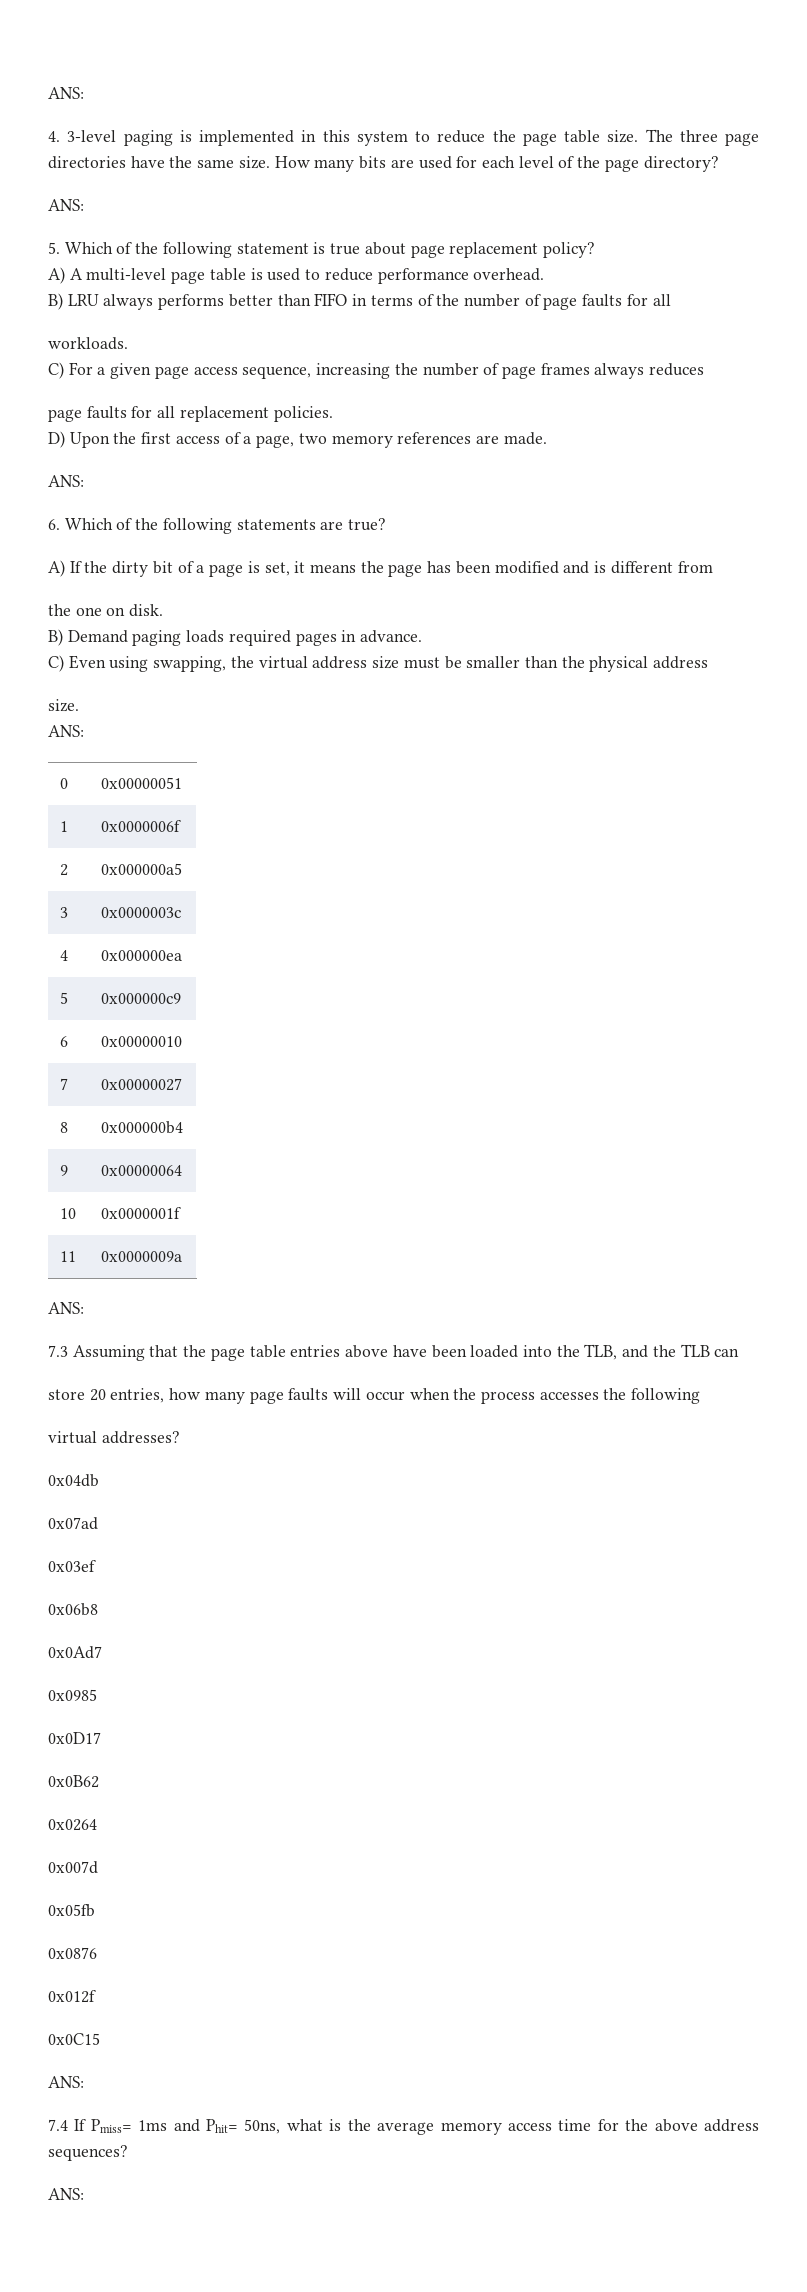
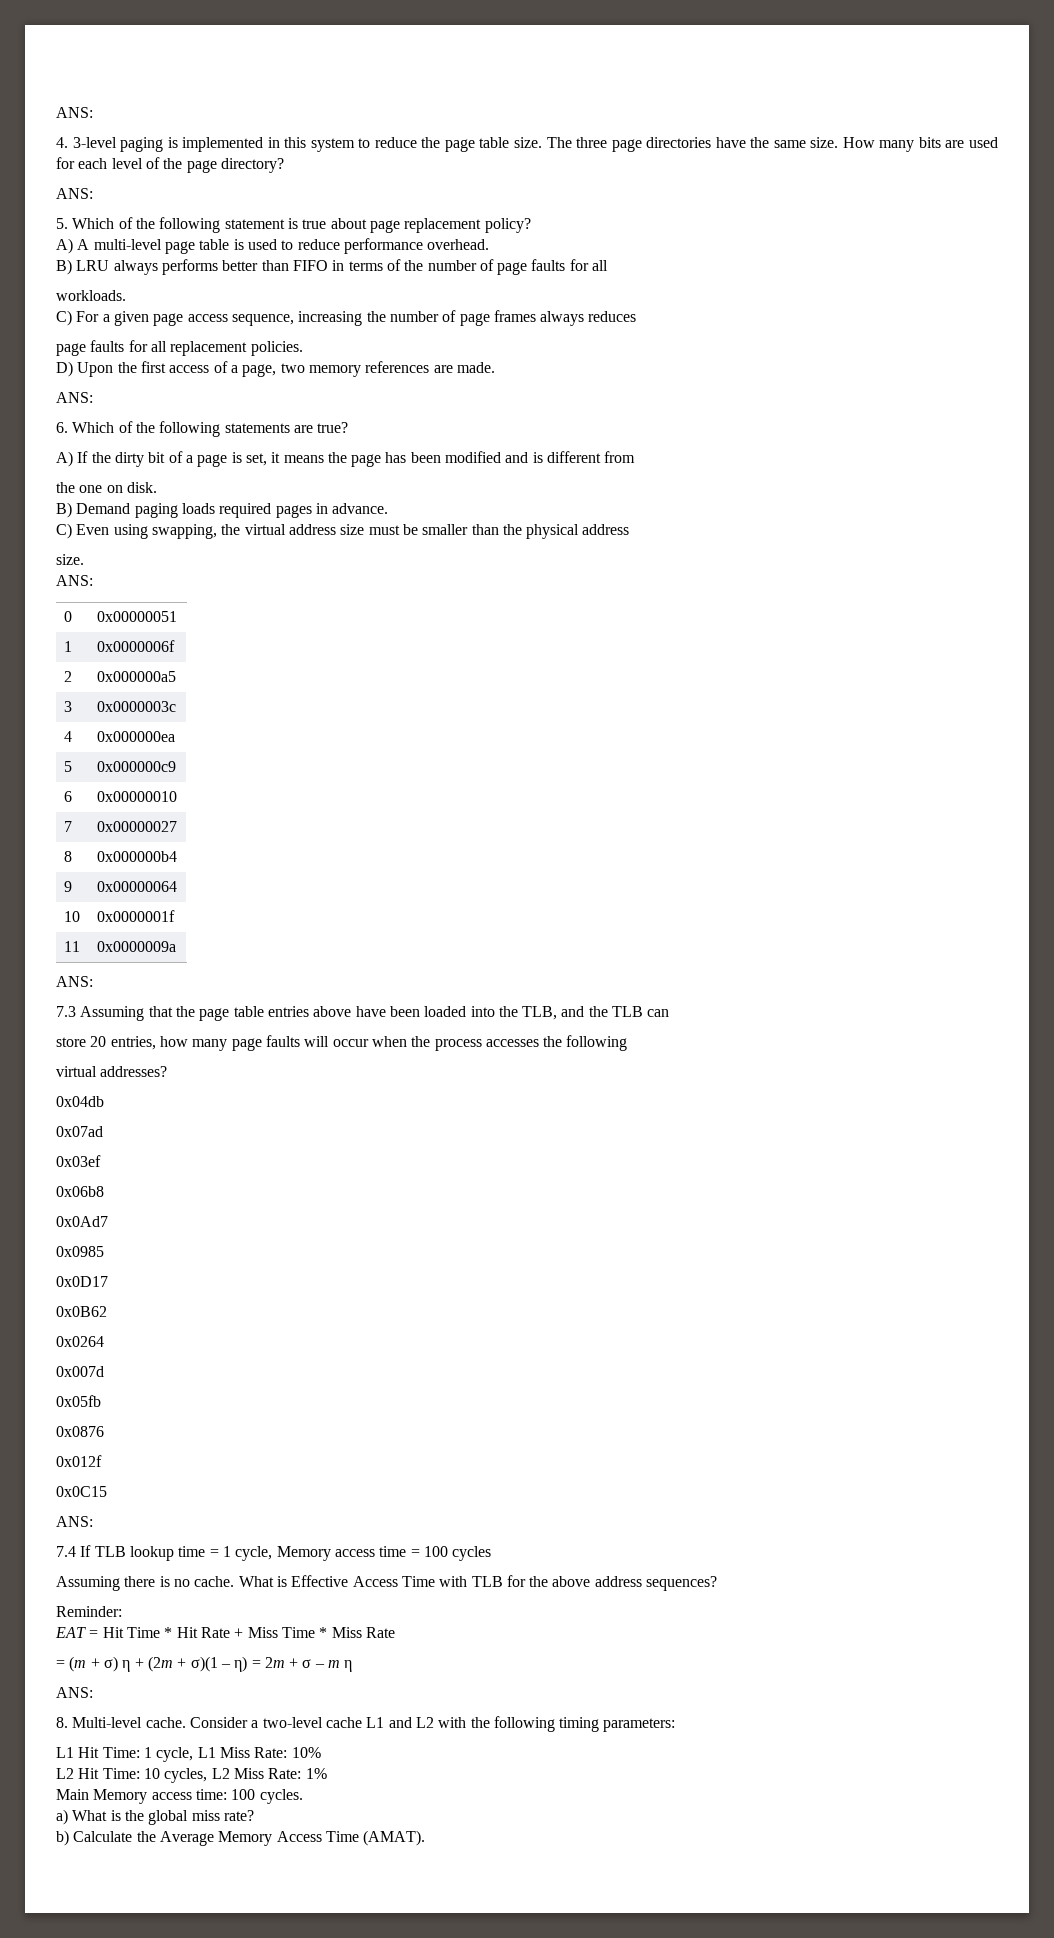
- 7.4 If Pmiss= 1ms and Phit= 50ns, what is the average memory access time for the above address sequences?
+ 7.4 If TLB lookup time = 1 cycle, Memory access time = 100 cycles
+ Assuming there is no cache. What is Effective Access Time with TLB for the above address sequences?
+ Reminder:
+ EAT = Hit Time * Hit Rate + Miss Time * Miss Rate
+ = (m + σ) η + (2m + σ)(1 – η) = 2m + σ – m η
  ANS:
+ 8. Multi-level cache. Consider a two-level cache L1 and L2 with the following timing parameters:
+ L1 Hit Time: 1 cycle, L1 Miss Rate: 10%
+ L2 Hit Time: 10 cycles, L2 Miss Rate: 1%
+ Main Memory access time: 100 cycles.
+ a) What is the global miss rate?
+ b) Calculate the Average Memory Access Time (AMAT).

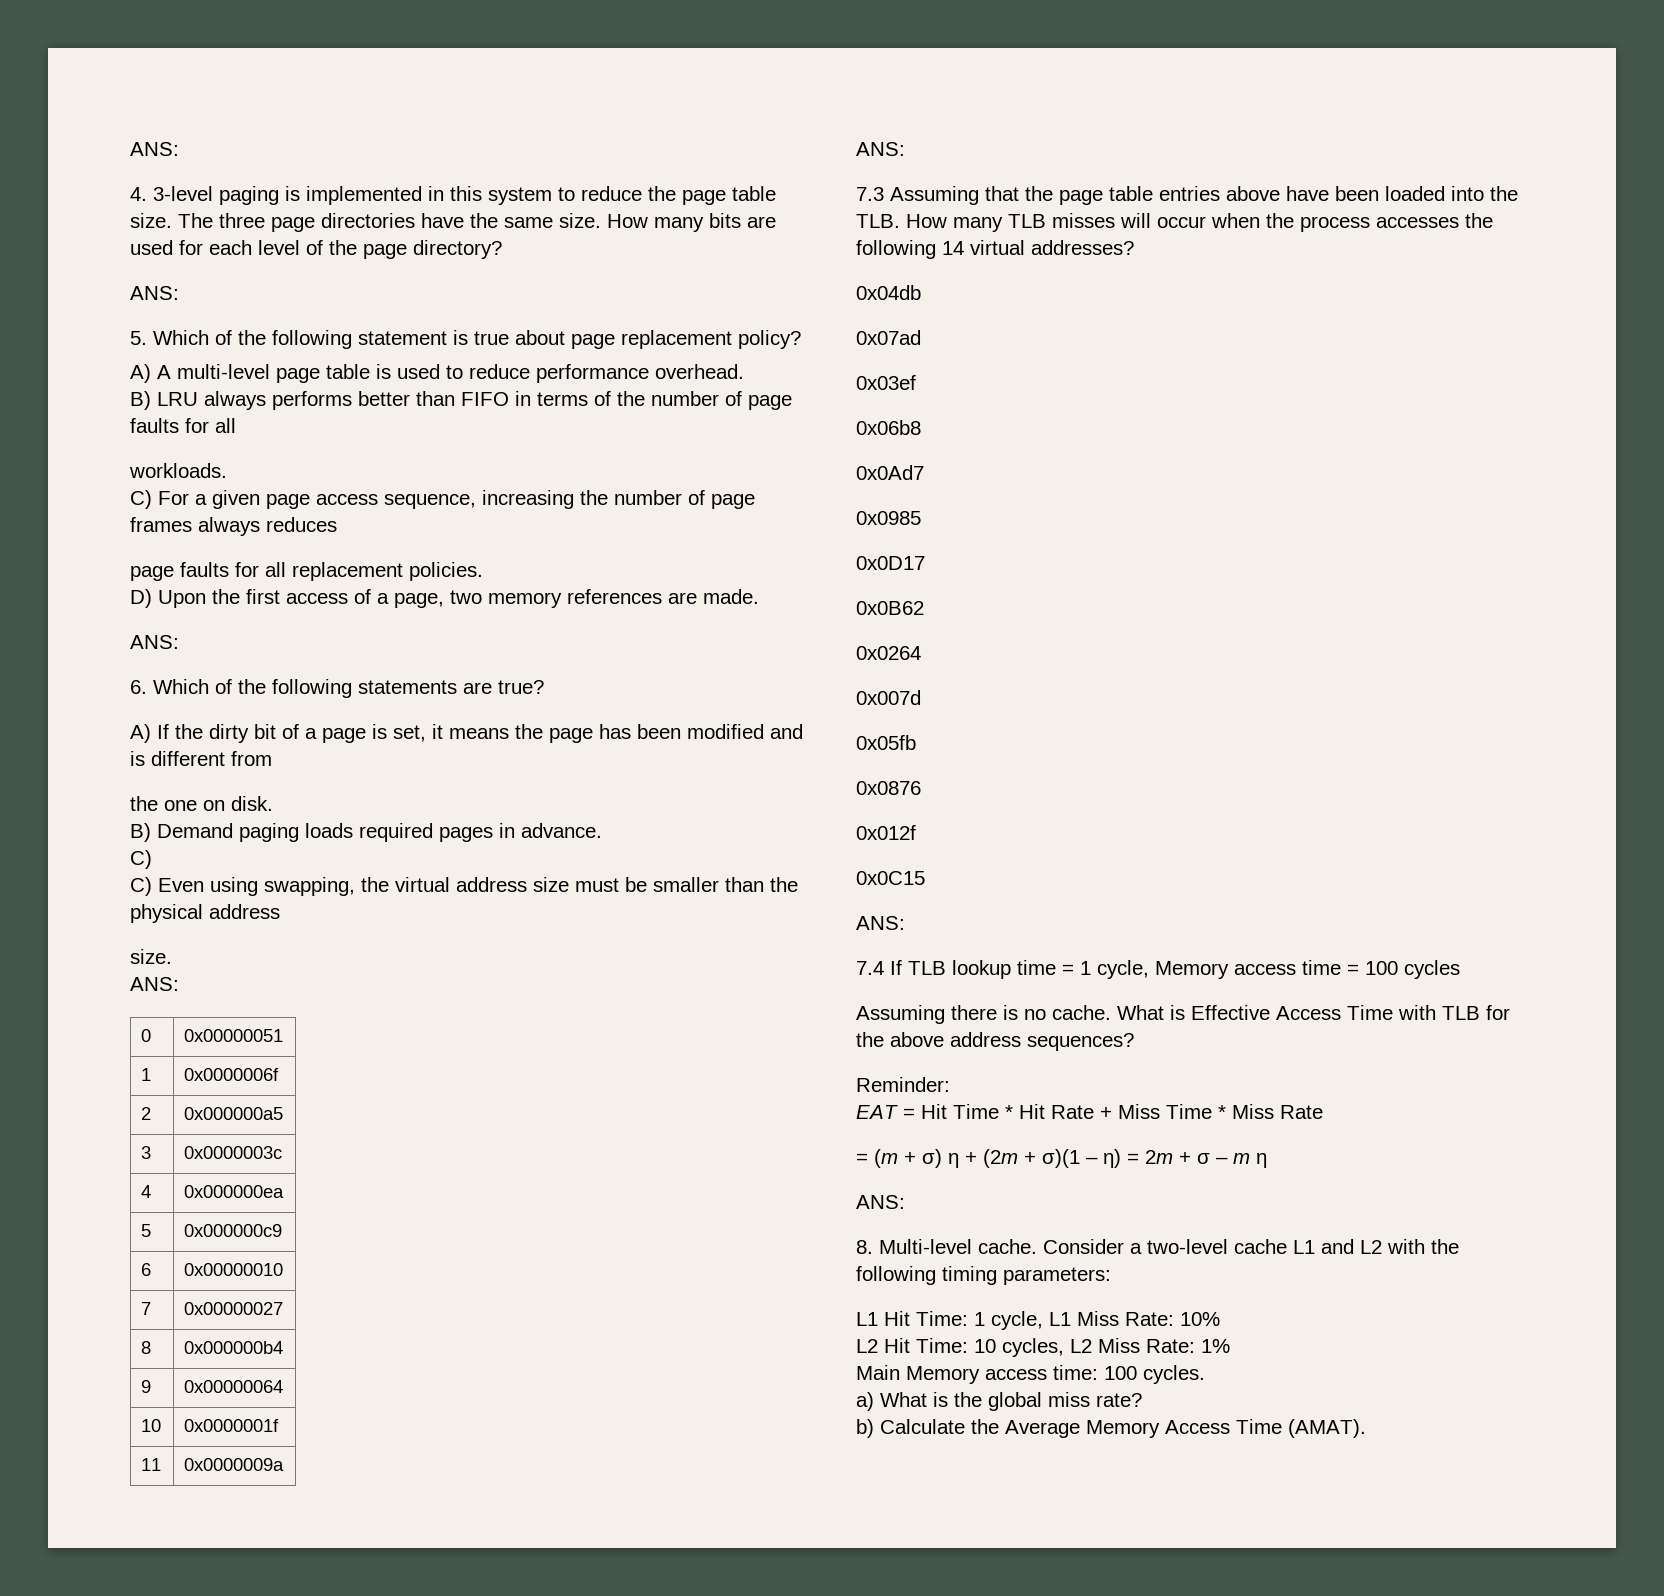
  B) Demand paging loads required pages in advance.
+ C)
- 7.3 Assuming that the page table entries above have been loaded into the TLB, and the TLB can
- store 20 entries, how many page faults will occur when the process accesses the following
- virtual addresses?
+ 7.3 Assuming that the page table entries above have been loaded into the TLB. How many TLB misses will occur when the process accesses the following 14 virtual addresses?

